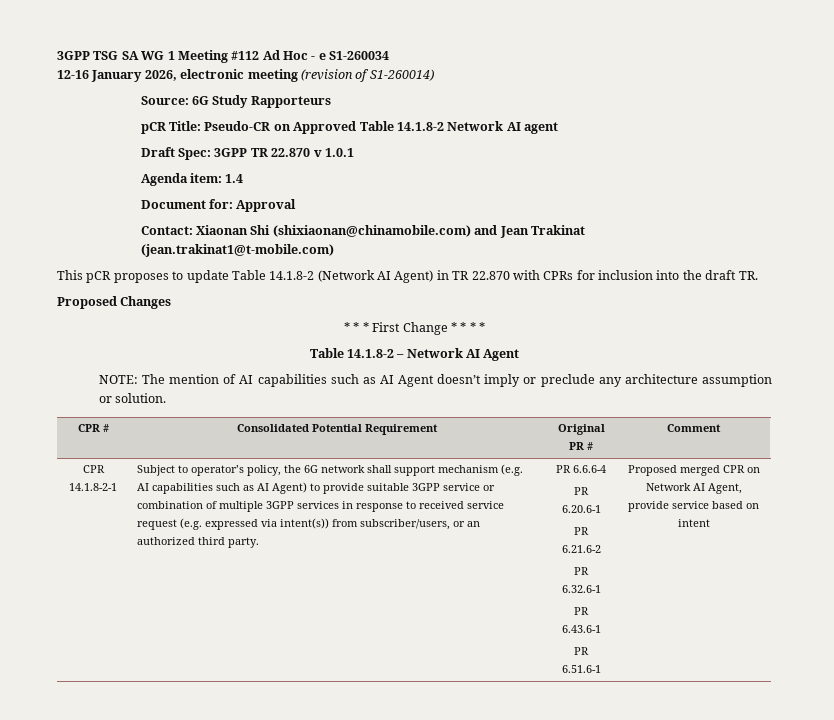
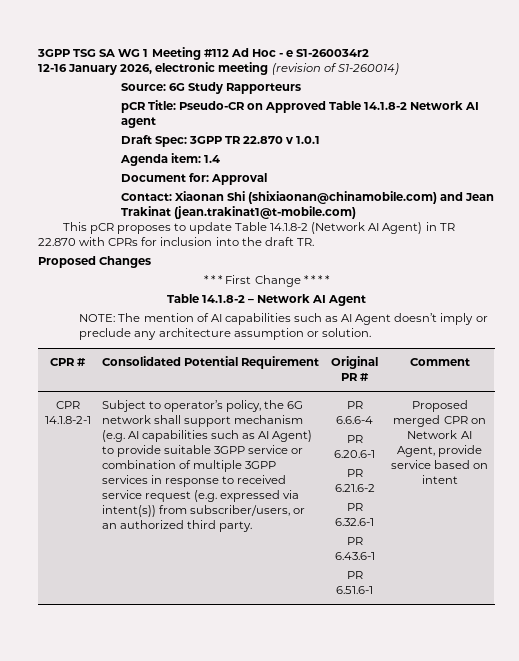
- 3GPP TSG SA WG 1 Meeting #112 Ad Hoc - e S1-260034
+ 3GPP TSG SA WG 1 Meeting #112 Ad Hoc - e S1-260034r2

